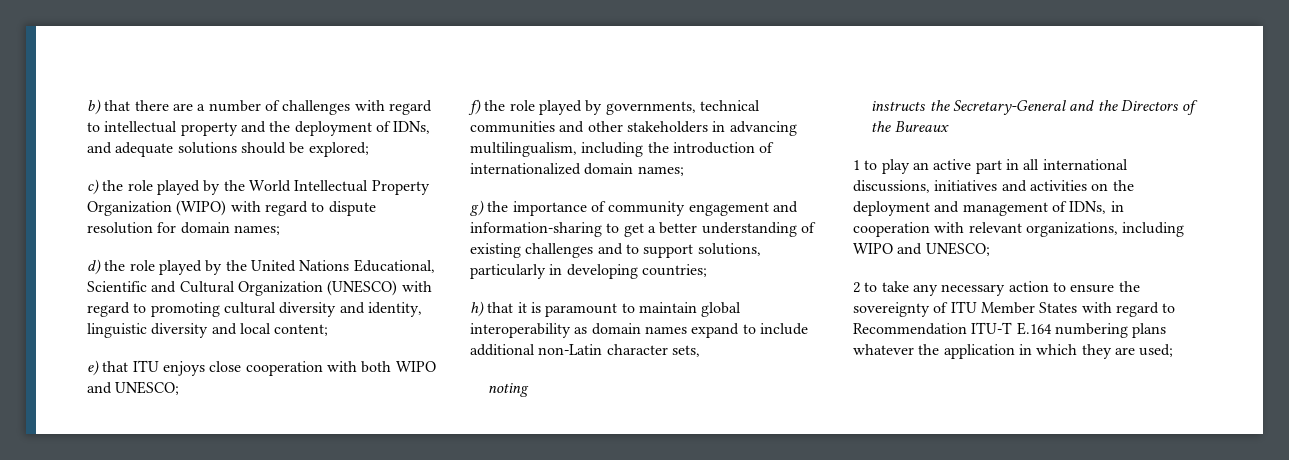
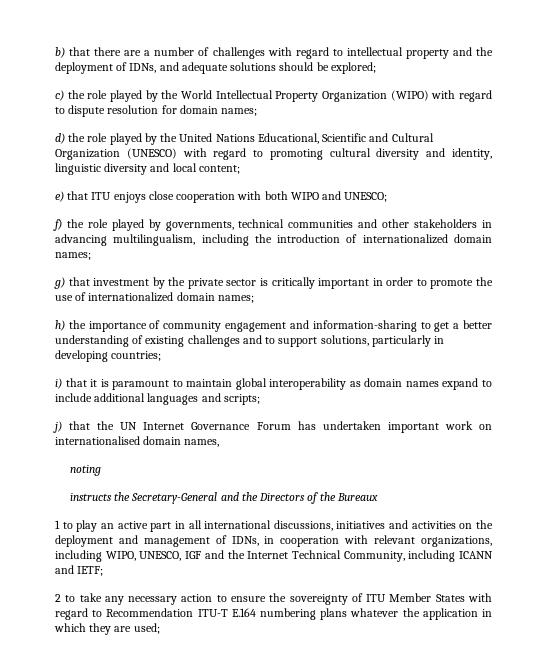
- g) the importance of community engagement and information-sharing to get a better understanding of existing challenges and to support solutions, particularly in developing countries;
+ g) that investment by the private sector is critically important in order to promote the use of internationalized domain names;
+ h) the importance of community engagement and information-sharing to get a better understanding of existing challenges and to support solutions, particularly in developing countries;
- h) that it is paramount to maintain global interoperability as domain names expand to include additional non-Latin character sets,
+ i) that it is paramount to maintain global interoperability as domain names expand to include additional languages and scripts;
+ j) that the UN Internet Governance Forum has undertaken important work on internationalised domain names,
- 1 to play an active part in all international discussions, initiatives and activities on the deployment and management of IDNs, in cooperation with relevant organizations, including WIPO and UNESCO;
+ 1 to play an active part in all international discussions, initiatives and activities on the deployment and management of IDNs, in cooperation with relevant organizations, including WIPO, UNESCO, IGF and the Internet Technical Community, including ICANN and IETF;

